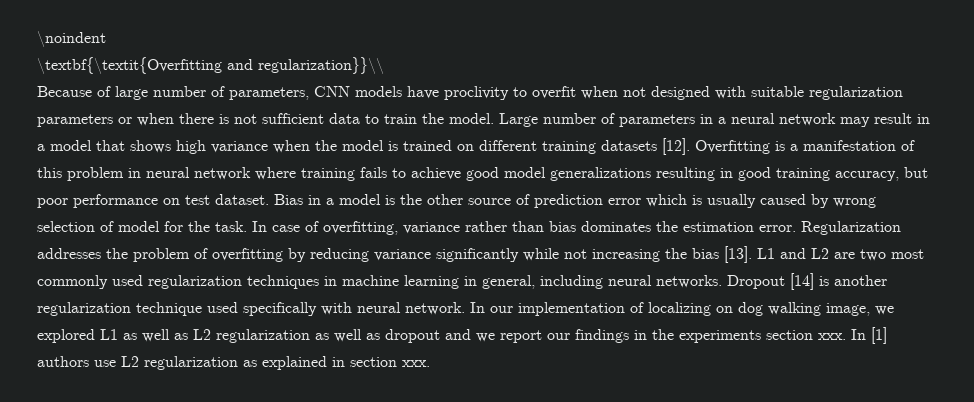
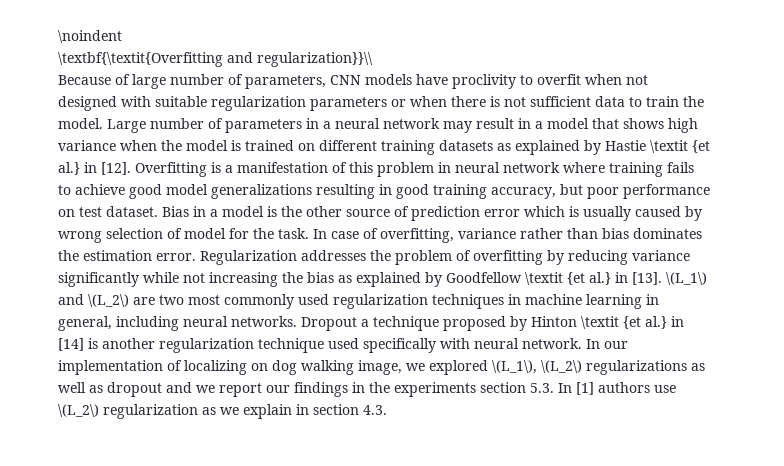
- Large number of parameters in a neural network may result in a model that shows high variance when the model is trained on different training datasets [12].
+ Large number of parameters in a neural network may result in a model that shows high variance when the model is trained on different training datasets as explained by Hastie \textit {et al.} in [12].
- Regularization addresses the problem of overfitting by reducing variance significantly while not increasing the bias [13]. L1 and L2 are two most commonly used regularization techniques in machine learning in general, including neural networks.
+ Regularization addresses the problem of overfitting by reducing variance significantly while not increasing the bias as explained by Goodfellow \textit {et al.} in [13]. \(L_1\) and \(L_2\) are two most commonly used regularization techniques in machine learning in general, including neural networks.
- Dropout [14] is another regularization technique used specifically with neural network.
+ Dropout a technique proposed by Hinton \textit {et al.} in [14] is another regularization technique used specifically with neural network.
- In our implementation of localizing on dog walking image, we explored L1 as well as L2 regularization as well as dropout and we report our findings in the experiments section xxx. In [1] authors use L2 regularization as explained in section xxx.
+ In our implementation of localizing on dog walking image, we explored \(L_1\), \(L_2\) regularizations as well as dropout and we report our findings in the experiments section 5.3. In [1] authors use \(L_2\) regularization as we explain in section 4.3.

